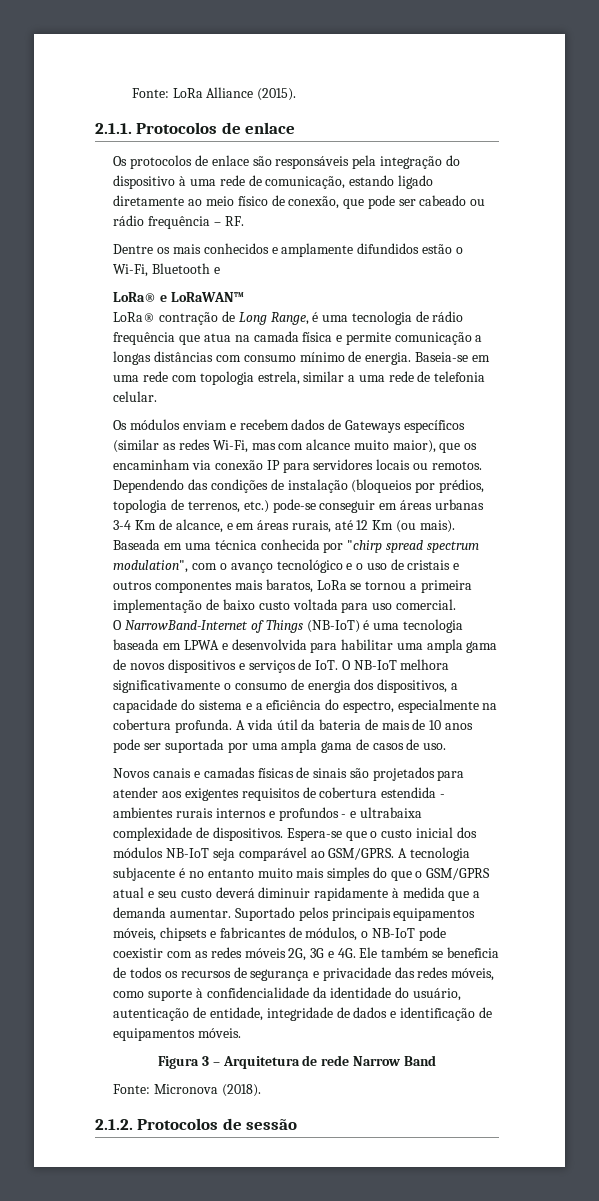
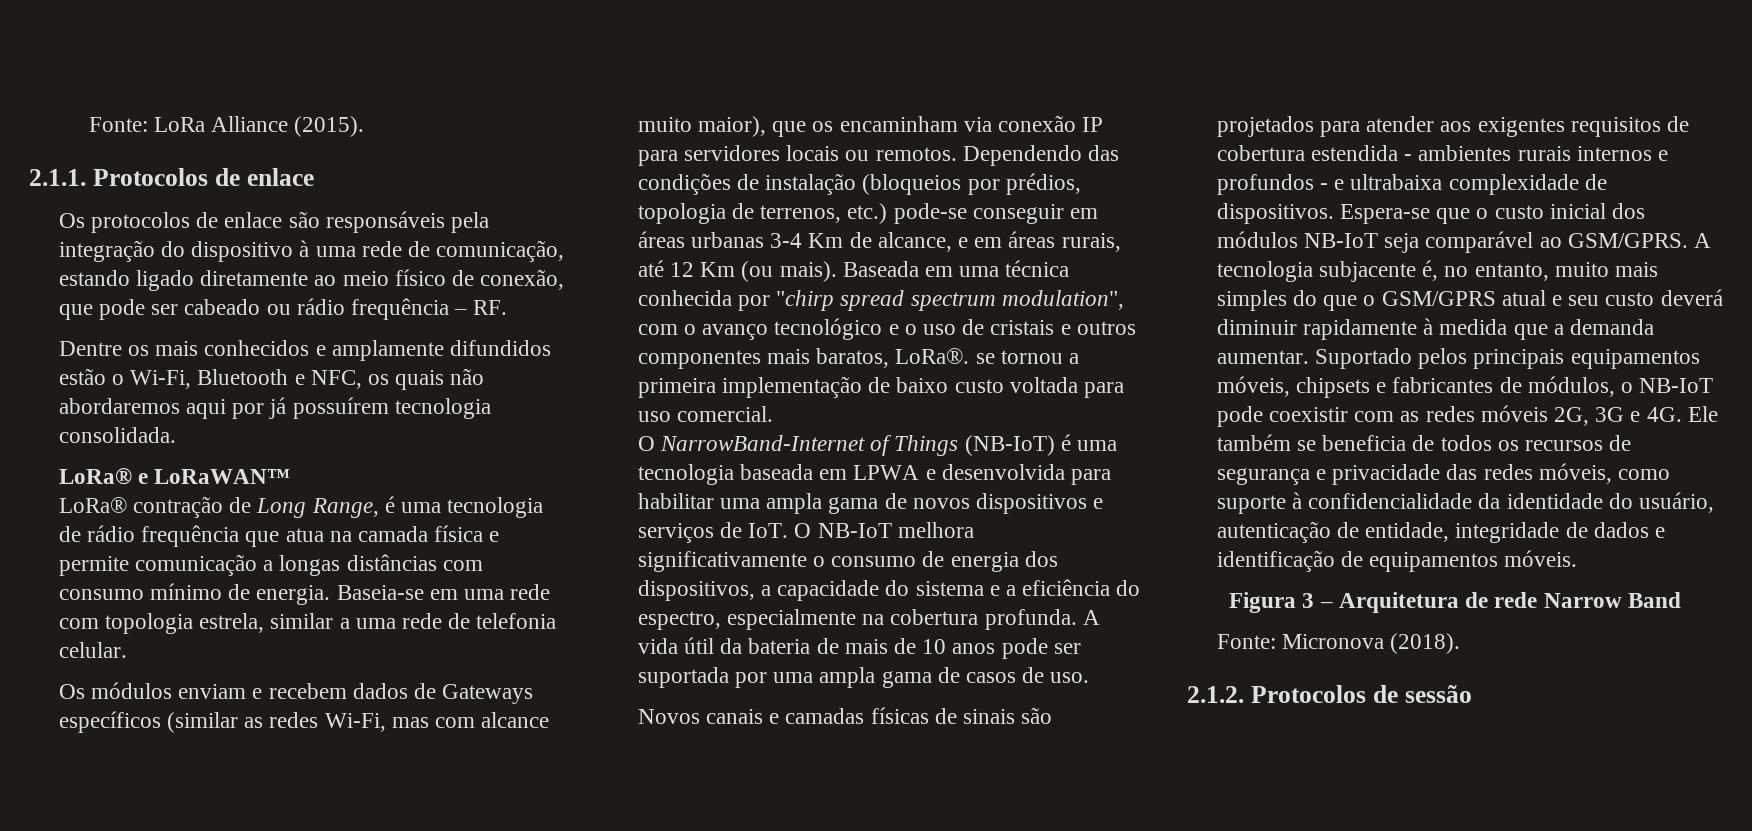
- Dentre os mais conhecidos e amplamente difundidos estão o Wi-Fi, Bluetooth e
+ Dentre os mais conhecidos e amplamente difundidos estão o Wi-Fi, Bluetooth e NFC, os quais não abordaremos aqui por já possuírem tecnologia consolidada.
- Baseada em uma técnica conhecida por "chirp spread spectrum modulation", com o avanço tecnológico e o uso de cristais e outros componentes mais baratos, LoRa se tornou a primeira implementação de baixo custo voltada para uso comercial.
+ Baseada em uma técnica conhecida por "chirp spread spectrum modulation", com o avanço tecnológico e o uso de cristais e outros componentes mais baratos, LoRa®. se tornou a primeira implementação de baixo custo voltada para uso comercial.
- A tecnologia subjacente é no entanto muito mais simples do que o GSM/GPRS atual e seu custo deverá diminuir rapidamente à medida que a demanda aumentar.
+ A tecnologia subjacente é, no entanto, muito mais simples do que o GSM/GPRS atual e seu custo deverá diminuir rapidamente à medida que a demanda aumentar.

